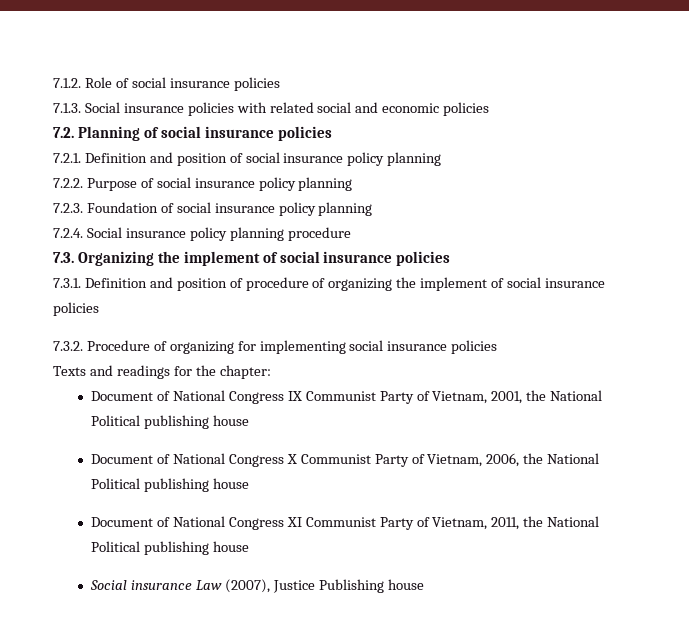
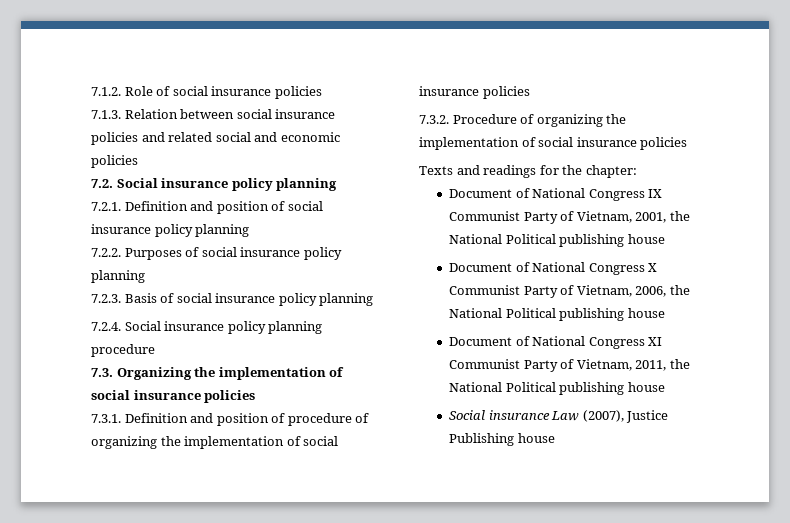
- 7.1.3. Social insurance policies with related social and economic policies
+ 7.1.3. Relation between social insurance policies and related social and economic policies
- 7.2. Planning of social insurance policies
+ 7.2. Social insurance policy planning
- 7.2.2. Purpose of social insurance policy planning
+ 7.2.2. Purposes of social insurance policy planning
- 7.2.3. Foundation of social insurance policy planning
+ 7.2.3. Basis of social insurance policy planning
- 7.3. Organizing the implement of social insurance policies
+ 7.3. Organizing the implementation of social insurance policies
- 7.3.1. Definition and position of procedure of organizing the implement of social insurance policies
+ 7.3.1. Definition and position of procedure of organizing the implementation of social insurance policies
- 7.3.2. Procedure of organizing for implementing social insurance policies
+ 7.3.2. Procedure of organizing the implementation of social insurance policies

